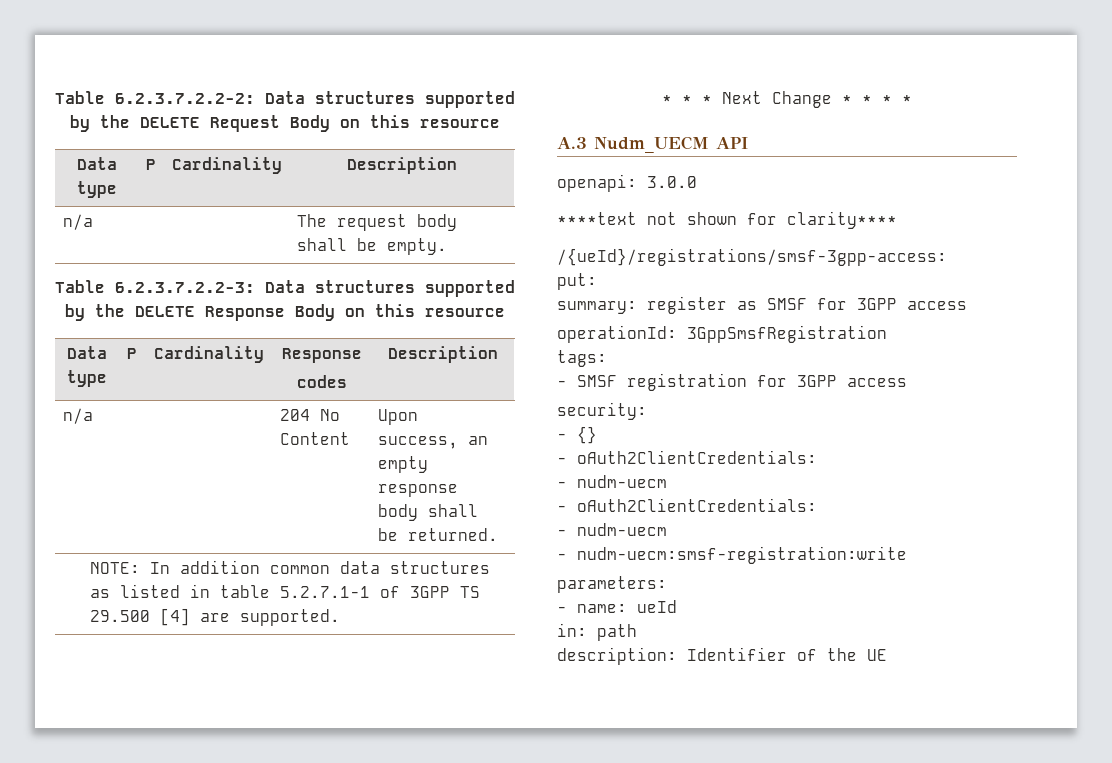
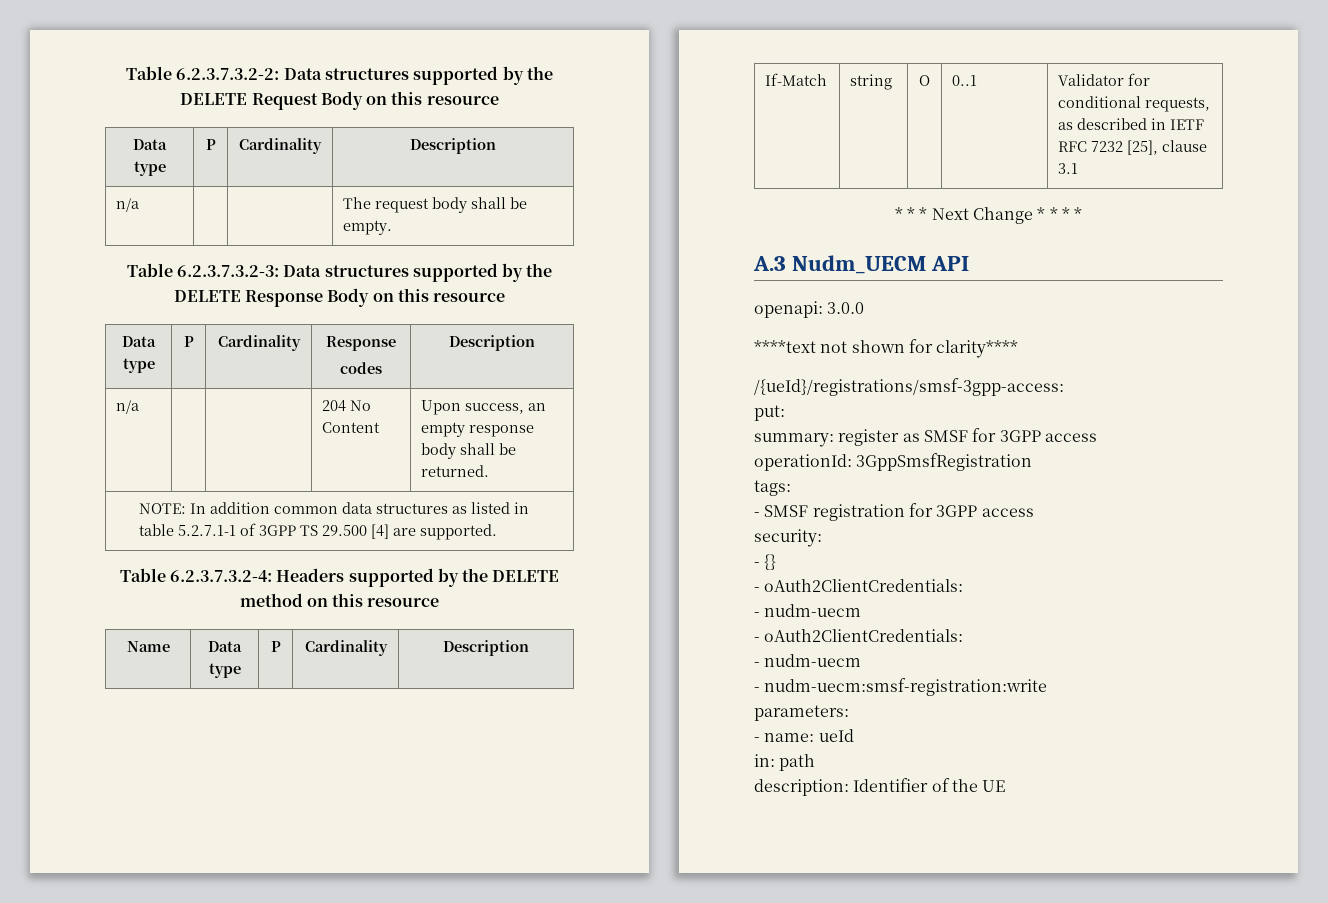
- Table 6.2.3.7.2.2-2: Data structures supported by the DELETE Request Body on this resource
+ Table 6.2.3.7.3.2-2: Data structures supported by the DELETE Request Body on this resource
- Table 6.2.3.7.2.2-3: Data structures supported by the DELETE Response Body on this resource
+ Table 6.2.3.7.3.2-3: Data structures supported by the DELETE Response Body on this resource
+ Table 6.2.3.7.3.2-4: Headers supported by the DELETE method on this resource
+ Name | Data type | P | Cardinality | Description
+ If-Match | string | O | 0..1 | Validator for conditional requests, as described in IETF RFC 7232 [25], clause 3.1

